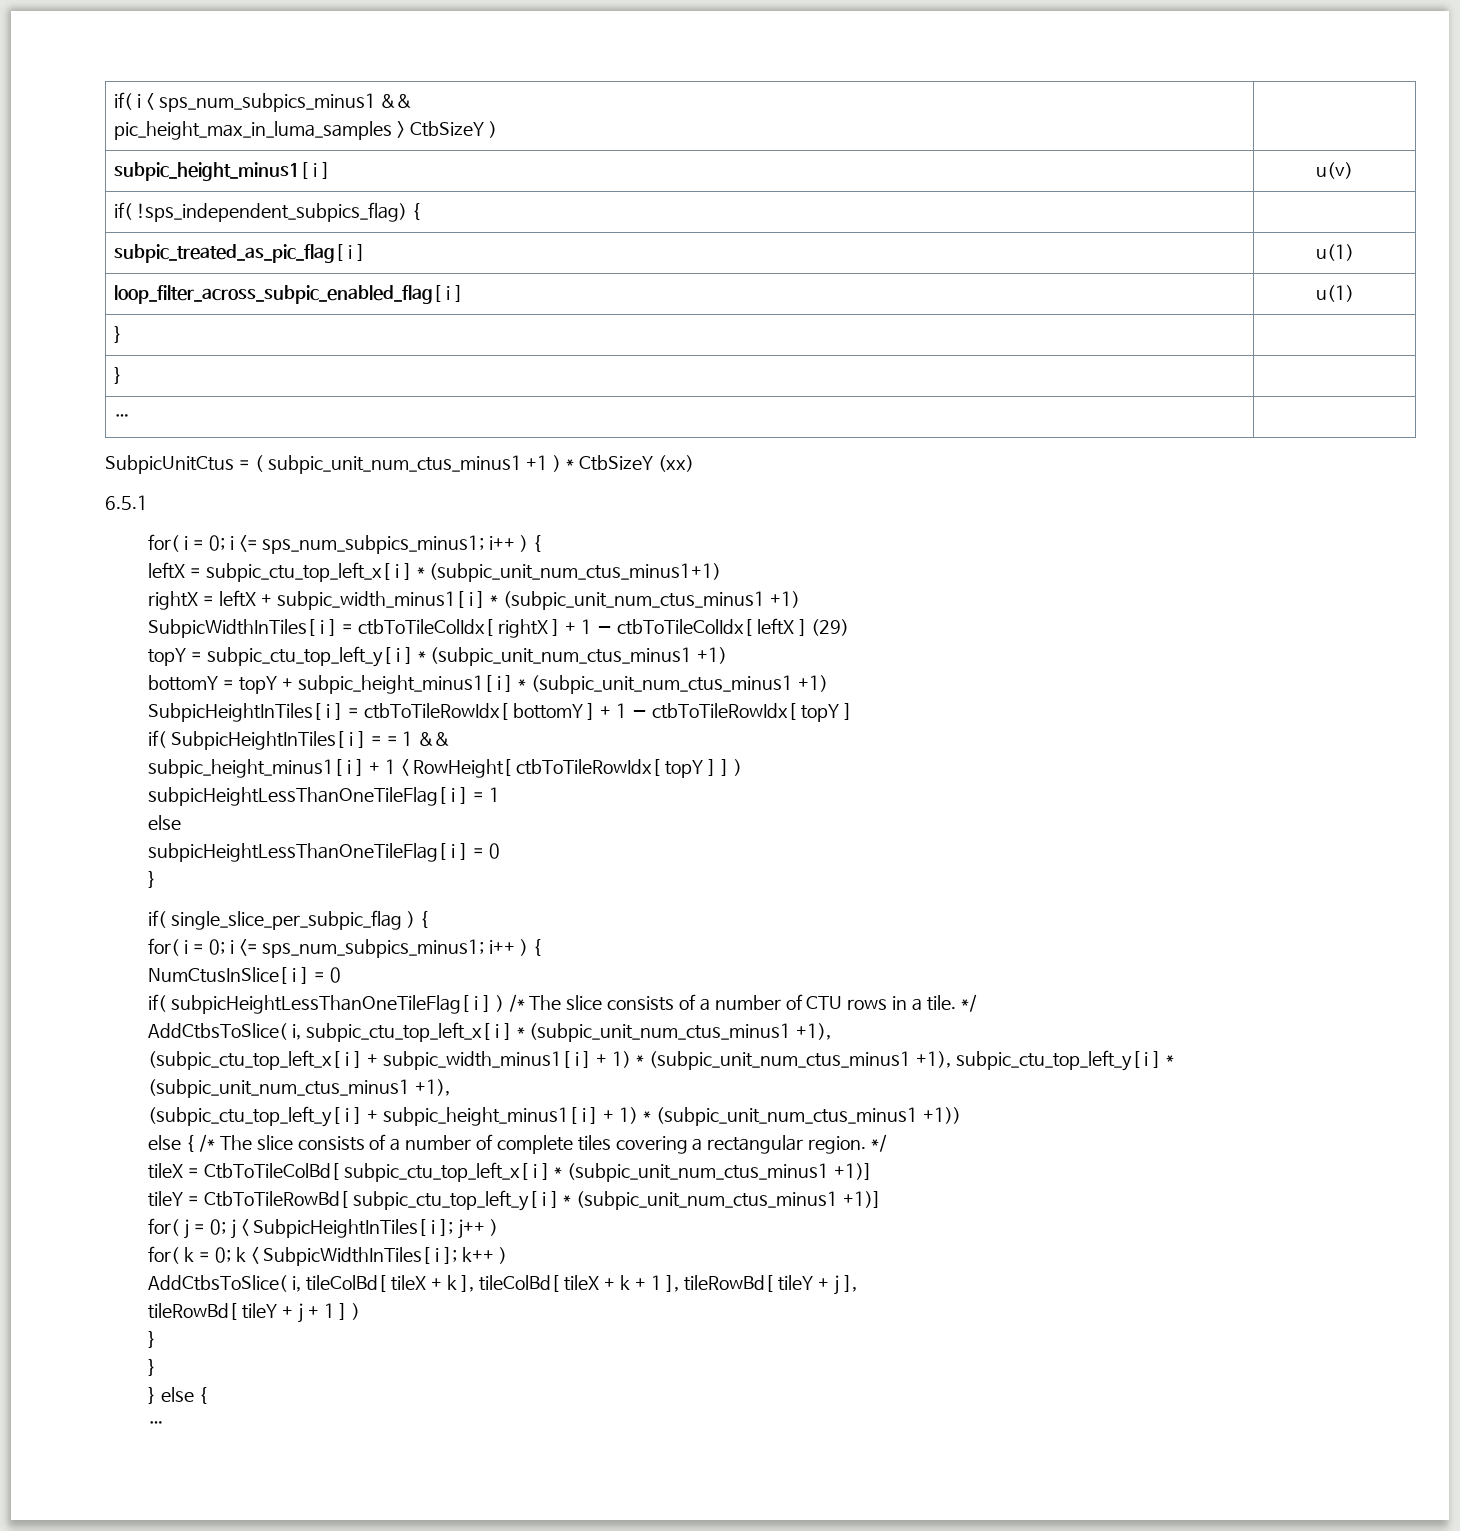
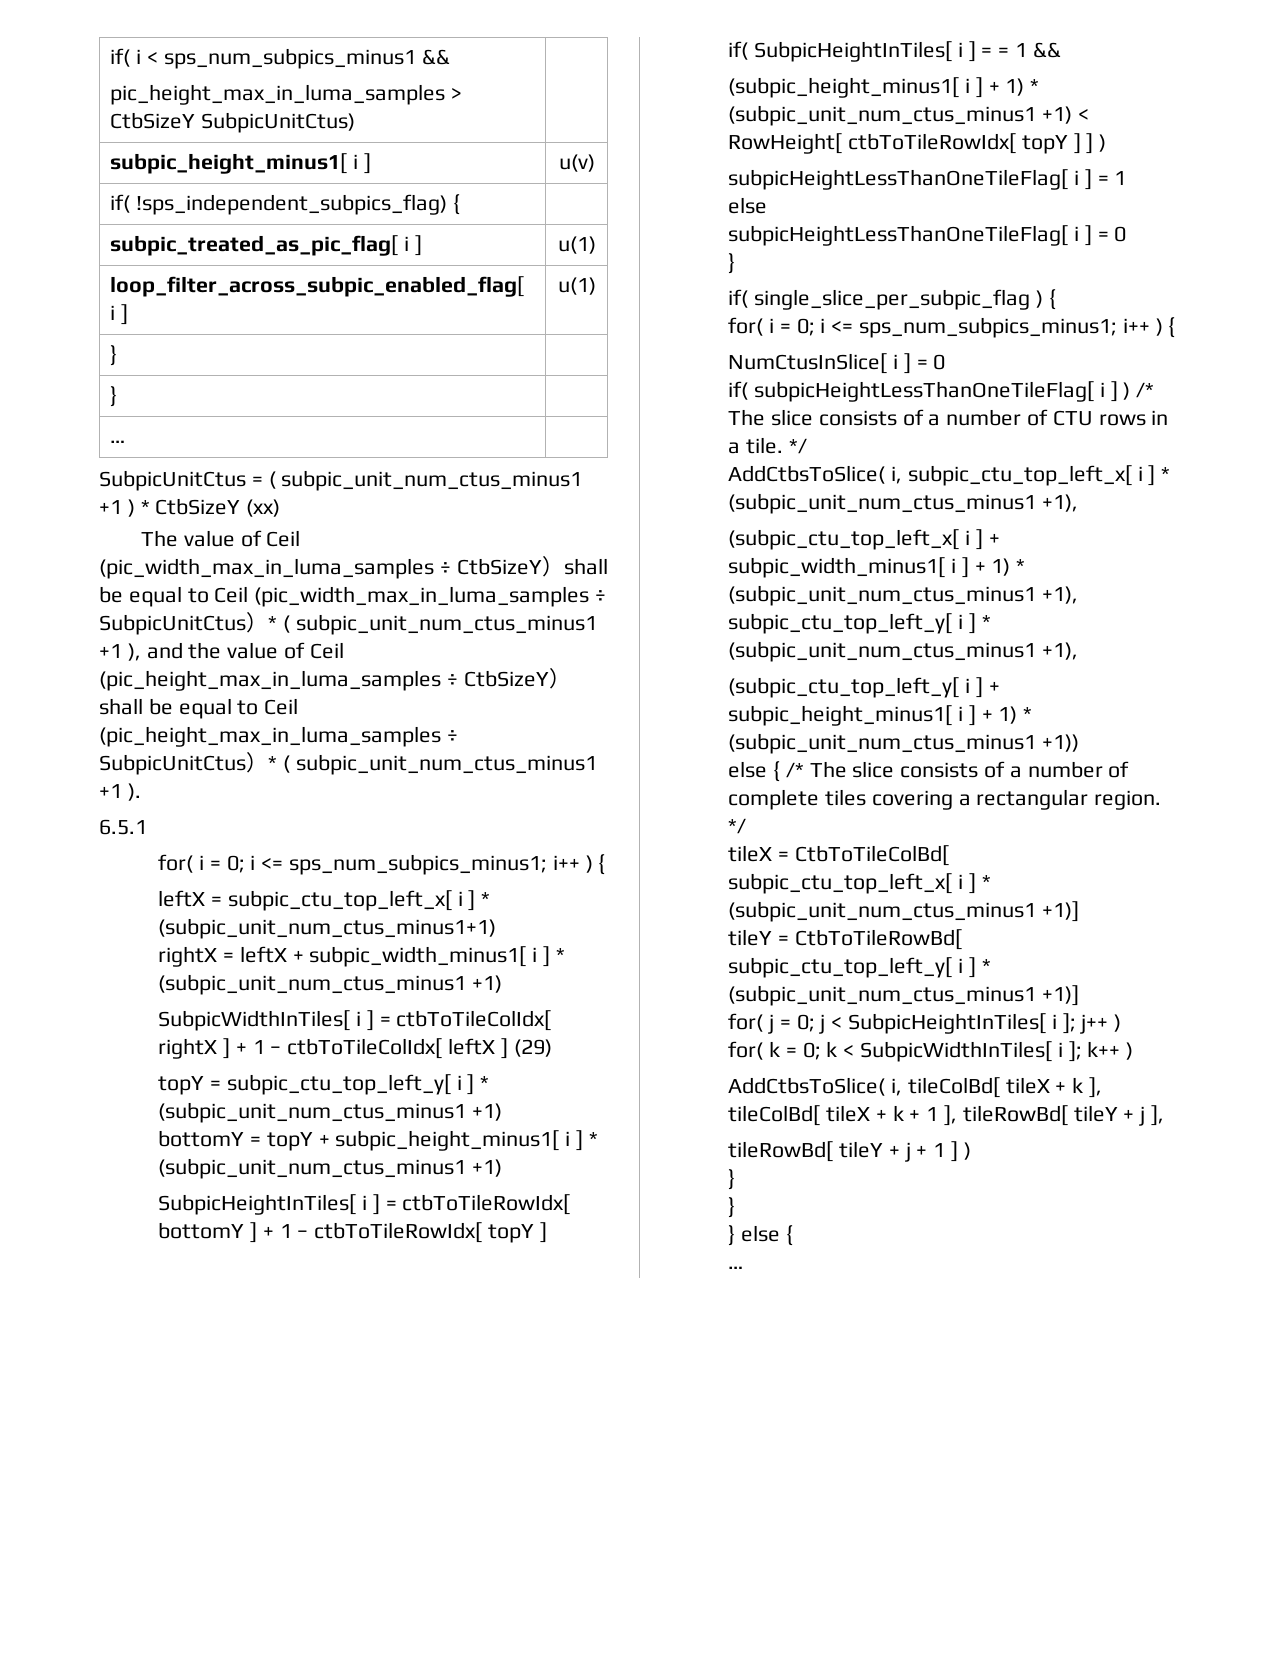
  if( i < sps_num_subpics_minus1 &&
- pic_height_max_in_luma_samples > CtbSizeY ) |
+ pic_height_max_in_luma_samples > CtbSizeY SubpicUnitCtus) |
+ The value of Ceil (pic_width_max_in_luma_samples ÷ CtbSizeY）shall be equal to Ceil (pic_width_max_in_luma_samples ÷ SubpicUnitCtus）* ( subpic_unit_num_ctus_minus1 +1 ), and the value of Ceil (pic_height_max_in_luma_samples ÷ CtbSizeY）shall be equal to Ceil (pic_height_max_in_luma_samples ÷ SubpicUnitCtus）* ( subpic_unit_num_ctus_minus1 +1 ).
- subpic_height_minus1[ i ] + 1 < RowHeight[ ctbToTileRowIdx[ topY ] ] )
+ (subpic_height_minus1[ i ] + 1) * (subpic_unit_num_ctus_minus1 +1) < RowHeight[ ctbToTileRowIdx[ topY ] ] )

